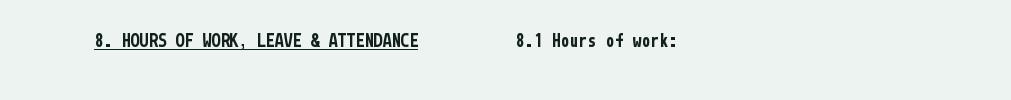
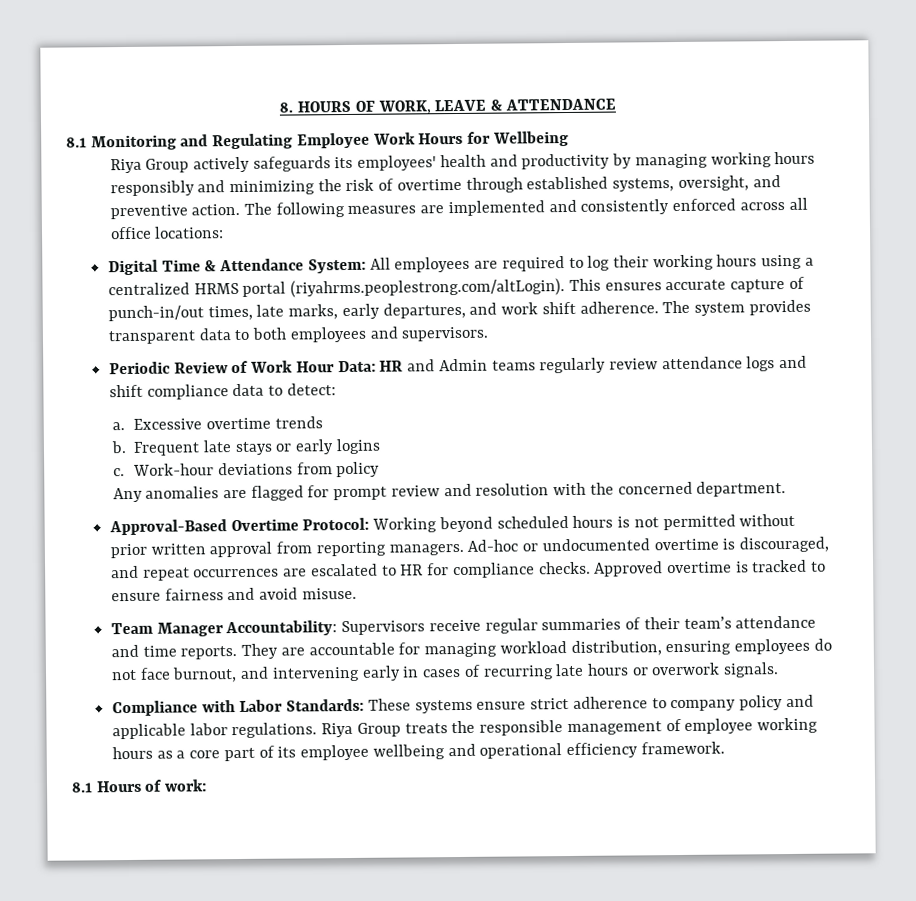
+ 8.1 Monitoring and Regulating Employee Work Hours for Wellbeing
+ Riya Group actively safeguards its employees' health and productivity by managing working hours responsibly and minimizing the risk of overtime through established systems, oversight, and preventive action. The following measures are implemented and consistently enforced across all office locations:
+ Digital Time & Attendance System: All employees are required to log their working hours using a centralized HRMS portal (riyahrms.peoplestrong.com/altLogin). This ensures accurate capture of punch-in/out times, late marks, early departures, and work shift adherence. The system provides transparent data to both employees and supervisors.
+ Periodic Review of Work Hour Data: HR and Admin teams regularly review attendance logs and shift compliance data to detect:
+ a. Excessive overtime trends
+ b. Frequent late stays or early logins
+ c. Work-hour deviations from policy
+ Any anomalies are flagged for prompt review and resolution with the concerned department.
+ Approval-Based Overtime Protocol: Working beyond scheduled hours is not permitted without prior written approval from reporting managers. Ad-hoc or undocumented overtime is discouraged, and repeat occurrences are escalated to HR for compliance checks. Approved overtime is tracked to ensure fairness and avoid misuse.
+ Team Manager Accountability: Supervisors receive regular summaries of their team’s attendance and time reports. They are accountable for managing workload distribution, ensuring employees do not face burnout, and intervening early in cases of recurring late hours or overwork signals.
+ Compliance with Labor Standards: These systems ensure strict adherence to company policy and applicable labor regulations. Riya Group treats the responsible management of employee working hours as a core part of its employee wellbeing and operational efficiency framework.

